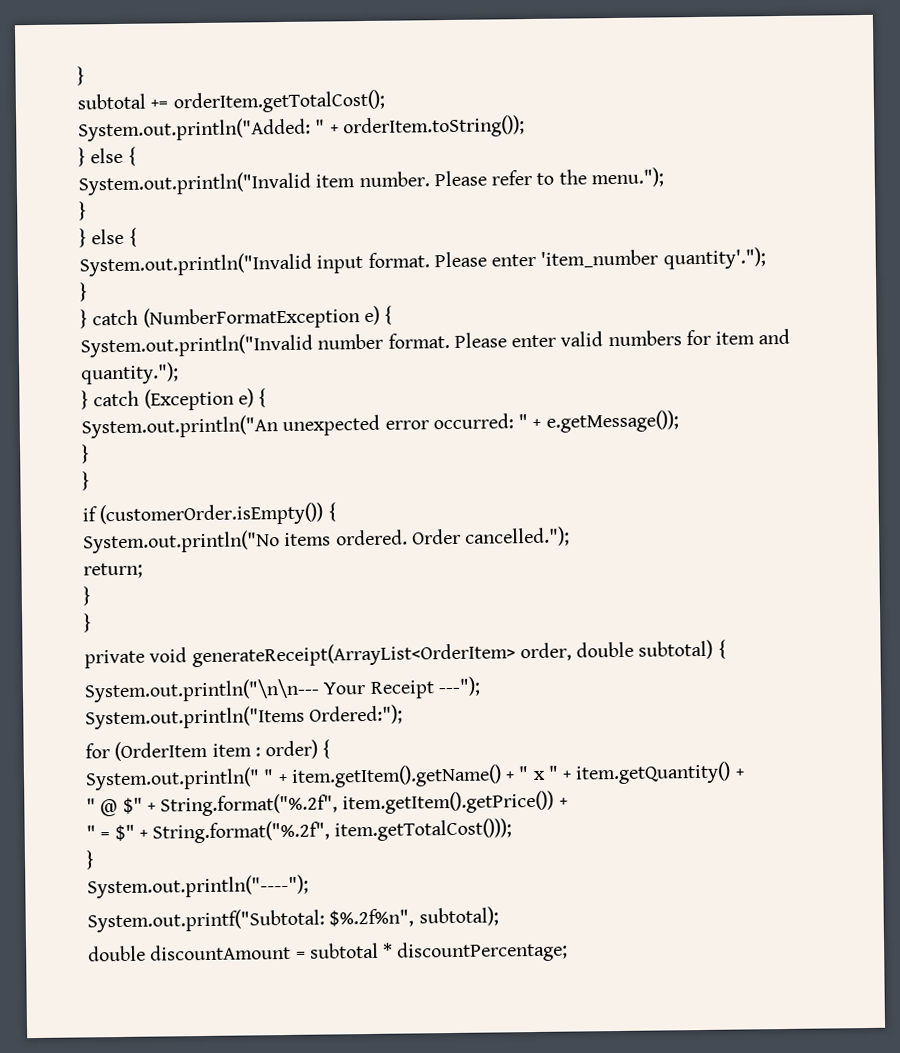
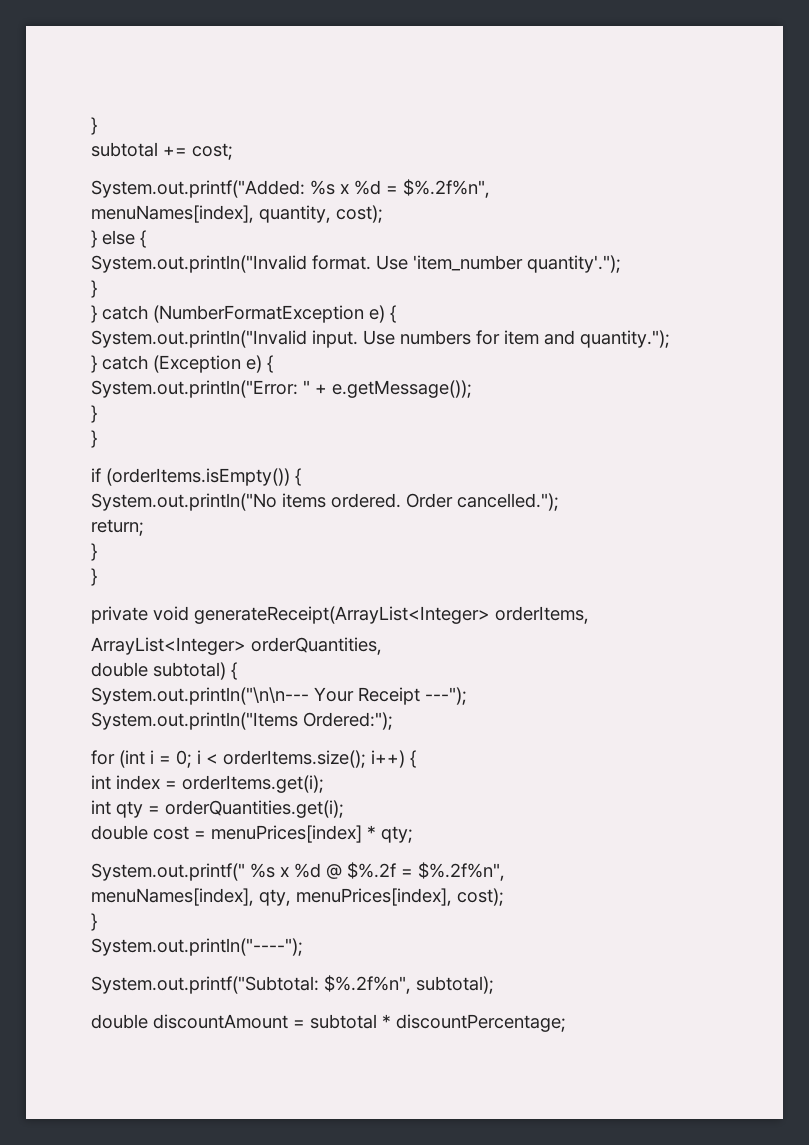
- subtotal += orderItem.getTotalCost();
- System.out.println("Added: " + orderItem.toString());
+ subtotal += cost;
+ System.out.printf("Added: %s x %d = $%.2f%n",
+ menuNames[index], quantity, cost);
  } else {
- System.out.println("Invalid item number. Please refer to the menu.");
- }
- } else {
- System.out.println("Invalid input format. Please enter 'item_number quantity'.");
+ System.out.println("Invalid format. Use 'item_number quantity'.");
- System.out.println("Invalid number format. Please enter valid numbers for item and quantity.");
+ System.out.println("Invalid input. Use numbers for item and quantity.");
- System.out.println("An unexpected error occurred: " + e.getMessage());
+ System.out.println("Error: " + e.getMessage());
- if (customerOrder.isEmpty()) {
+ if (orderItems.isEmpty()) {
- private void generateReceipt(ArrayList<OrderItem> order, double subtotal) {
+ private void generateReceipt(ArrayList<Integer> orderItems,
+ ArrayList<Integer> orderQuantities,
+ double subtotal) {
- for (OrderItem item : order) {
- System.out.println(" " + item.getItem().getName() + " x " + item.getQuantity() +
- " @ $" + String.format("%.2f", item.getItem().getPrice()) +
- " = $" + String.format("%.2f", item.getTotalCost()));
+ for (int i = 0; i < orderItems.size(); i++) {
+ int index = orderItems.get(i);
+ int qty = orderQuantities.get(i);
+ double cost = menuPrices[index] * qty;
+ System.out.printf(" %s x %d @ $%.2f = $%.2f%n",
+ menuNames[index], qty, menuPrices[index], cost);

